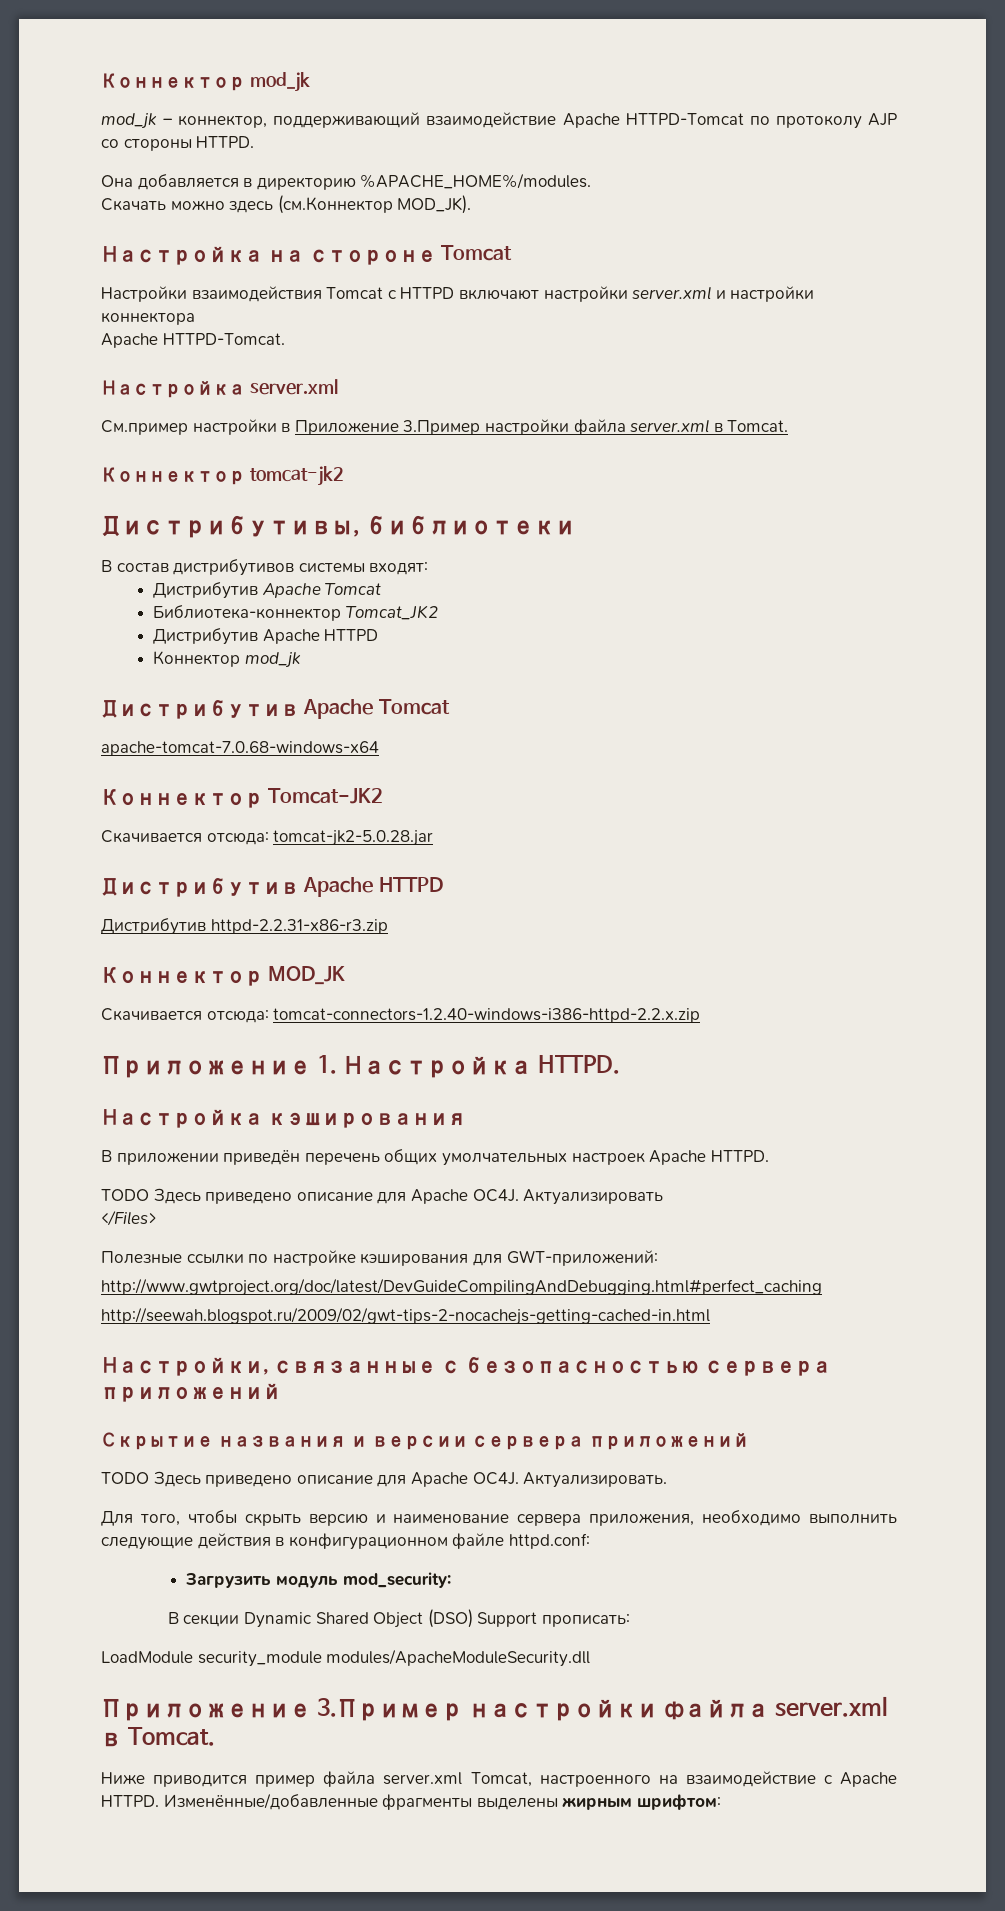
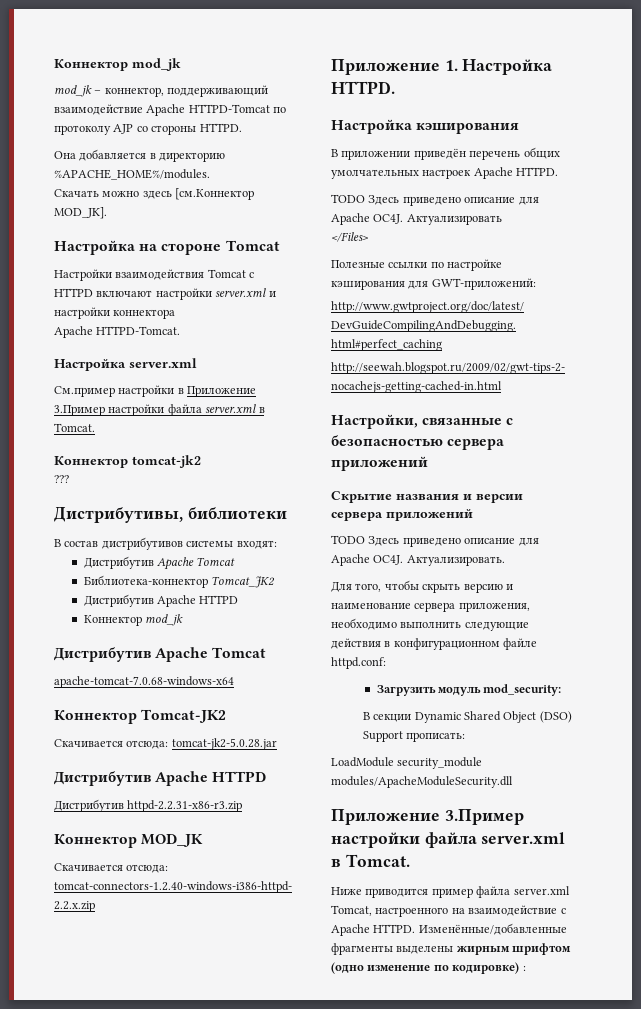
- Скачать можно здесь (см.Коннектор MOD_JK).
+ Скачать можно здесь [см.Коннектор MOD_JK].
+ ???
- Изменённые/добавленные фрагменты выделены жирным шрифтом:
+ Изменённые/добавленные фрагменты выделены жирным шрифтом (одно изменение по кодировке) :

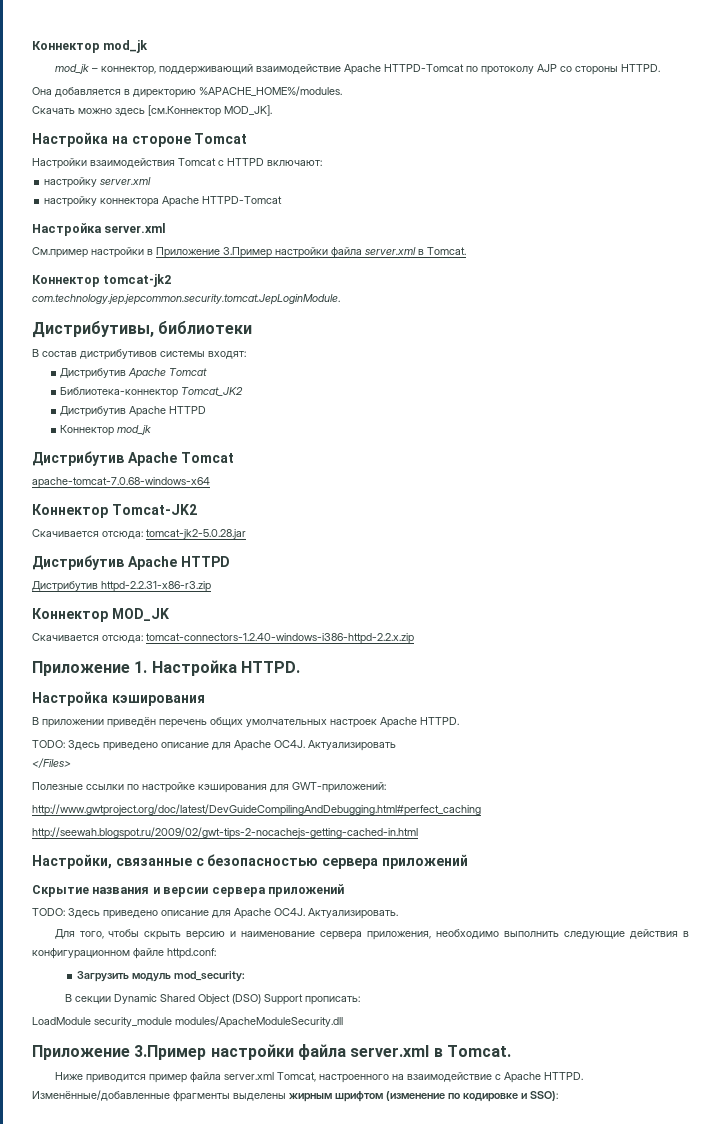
- Настройки взаимодействия Tomcat с HTTPD включают настройки server.xml и настройки коннектора
- Apache HTTPD-Tomcat.
+ Настройки взаимодействия Tomcat с HTTPD включают:
+ настройку server.xml
+ настройку коннектора Apache HTTPD-Tomcat
- ???
+ com.technology.jep.jepcommon.security.tomcat.JepLoginModule.
  В приложении приведён перечень общих умолчательных настроек Apache HTTPD.
- TODO Здесь приведено описание для Apache OC4J.
+ TODO: Здесь приведено описание для Apache OC4J.
  Скрытие названия и версии сервера приложений
- TODO Здесь приведено описание для Apache OC4J.
+ TODO: Здесь приведено описание для Apache OC4J.
- Изменённые/добавленные фрагменты выделены жирным шрифтом (одно изменение по кодировке) :
+ Изменённые/добавленные фрагменты выделены жирным шрифтом (изменение по кодировке и SSO):

